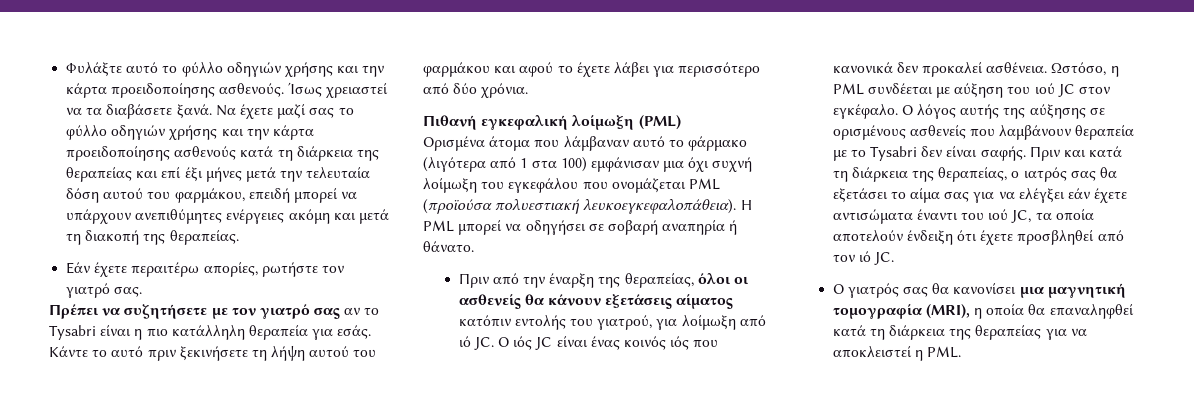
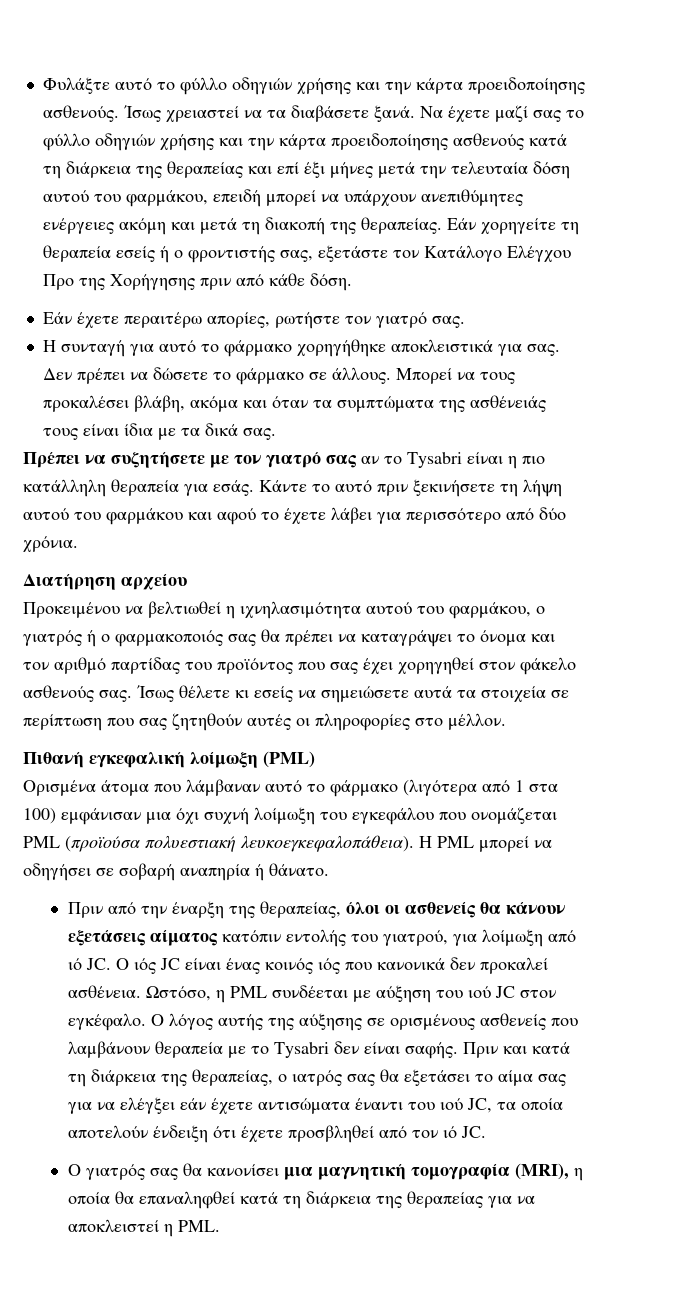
+ Εάν χορηγείτε τη θεραπεία εσείς ή ο φροντιστής σας, εξετάστε τον Κατάλογο Ελέγχου Προ της Χορήγησης πριν από κάθε δόση.
+ Η συνταγή για αυτό το φάρμακο χορηγήθηκε αποκλειστικά για σας. Δεν πρέπει να δώσετε το φάρμακο σε άλλους. Μπορεί να τους προκαλέσει βλάβη, ακόμα και όταν τα συμπτώματα της ασθένειάς τους είναι ίδια με τα δικά σας.
+ Διατήρηση αρχείου
+ Προκειμένου να βελτιωθεί η ιχνηλασιμότητα αυτού του φαρμάκου, ο γιατρός ή ο φαρμακοποιός σας θα πρέπει να καταγράψει το όνομα και τον αριθμό παρτίδας του προϊόντος που σας έχει χορηγηθεί στον φάκελο ασθενούς σας. Ίσως θέλετε κι εσείς να σημειώσετε αυτά τα στοιχεία σε περίπτωση που σας ζητηθούν αυτές οι πληροφορίες στο μέλλον.

